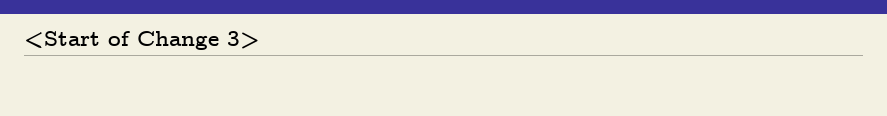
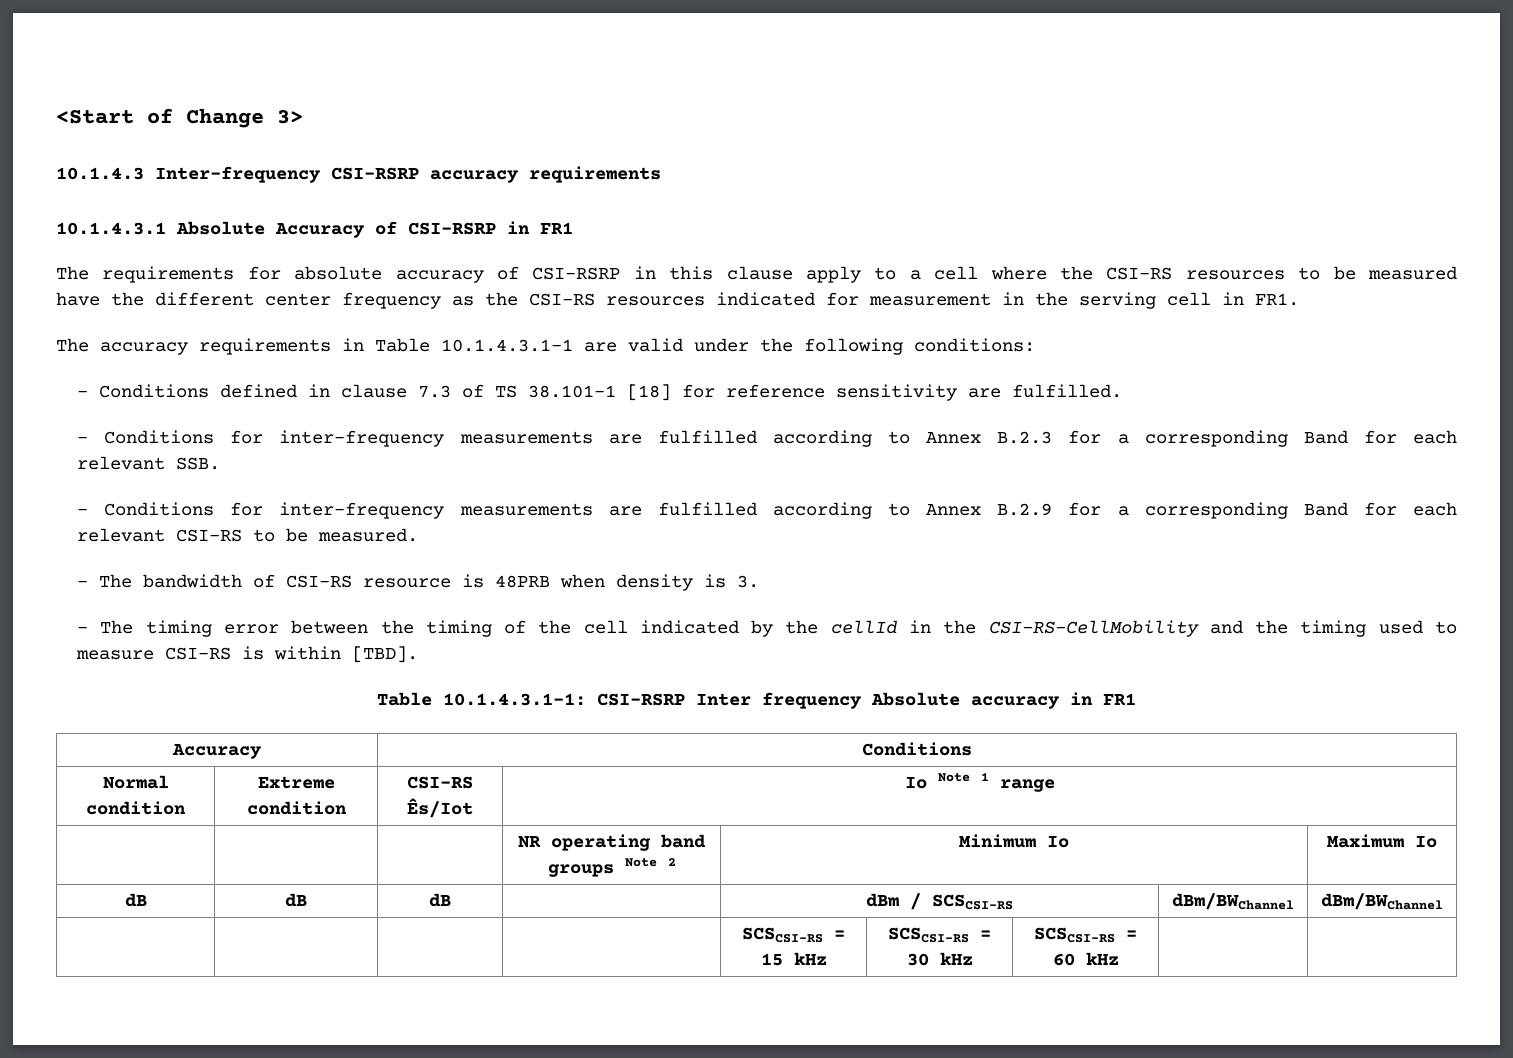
+ 10.1.4.3 Inter-frequency CSI-RSRP accuracy requirements
+ 10.1.4.3.1 Absolute Accuracy of CSI-RSRP in FR1
+ The requirements for absolute accuracy of CSI-RSRP in this clause apply to a cell where the CSI-RS resources to be measured have the different center frequency as the CSI-RS resources indicated for measurement in the serving cell in FR1.
+ The accuracy requirements in Table 10.1.4.3.1-1 are valid under the following conditions:
+ - Conditions defined in clause 7.3 of TS 38.101-1 [18] for reference sensitivity are fulfilled.
+ - Conditions for inter-frequency measurements are fulfilled according to Annex B.2.3 for a corresponding Band for each relevant SSB.
+ - Conditions for inter-frequency measurements are fulfilled according to Annex B.2.9 for a corresponding Band for each relevant CSI-RS to be measured.
+ - The bandwidth of CSI-RS resource is 48PRB when density is 3.
+ - The timing error between the timing of the cell indicated by the cellId in the CSI-RS-CellMobility and the timing used to measure CSI-RS is within [TBD].
+ Table 10.1.4.3.1-1: CSI-RSRP Inter frequency Absolute accuracy in FR1
+ Accuracy | Conditions
+ Normal condition | Extreme condition | CSI-RS Ês/Iot | Io Note 1 range
+ | | | NR operating band groups Note 2 | Minimum Io | Maximum Io
+ dB | dB | dB | | dBm / SCSCSI-RS | dBm/BWChannel | dBm/BWChannel
+ | | | | SCSCSI-RS = 15 kHz | SCSCSI-RS = 30 kHz | SCSCSI-RS = 60 kHz | |

